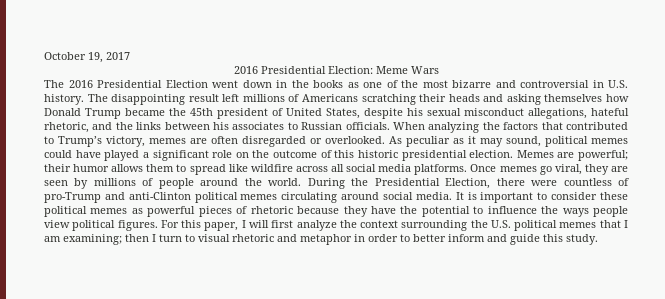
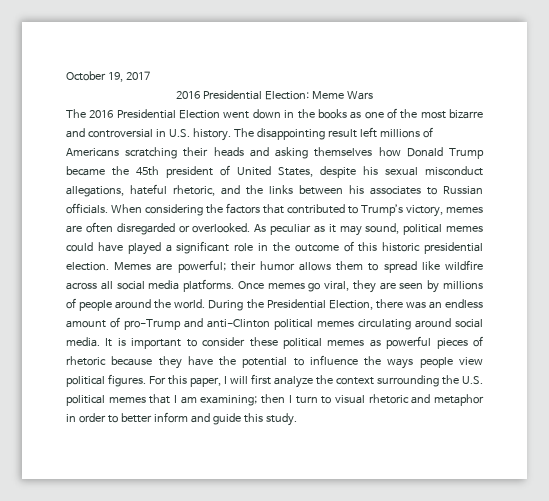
- When analyzing the factors that contributed to Trump’s victory, memes are often disregarded or overlooked.
+ When considering the factors that contributed to Trump’s victory, memes are often disregarded or overlooked.
- As peculiar as it may sound, political memes could have played a significant role on the outcome of this historic presidential election.
+ As peculiar as it may sound, political memes could have played a significant role in the outcome of this historic presidential election.
- During the Presidential Election, there were countless of pro-Trump and anti-Clinton political memes circulating around social media.
+ During the Presidential Election, there was an endless amount of pro-Trump and anti-Clinton political memes circulating around social media.

